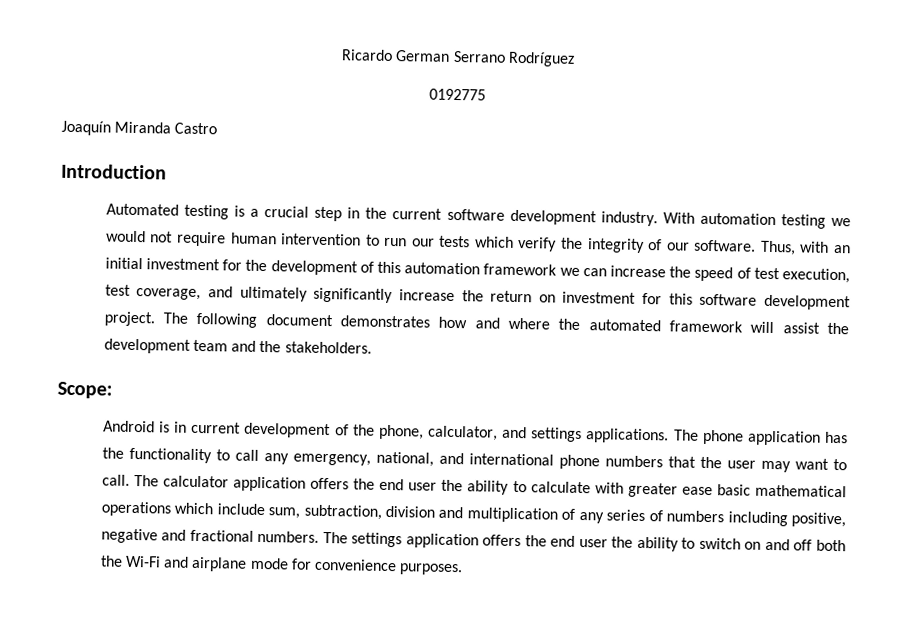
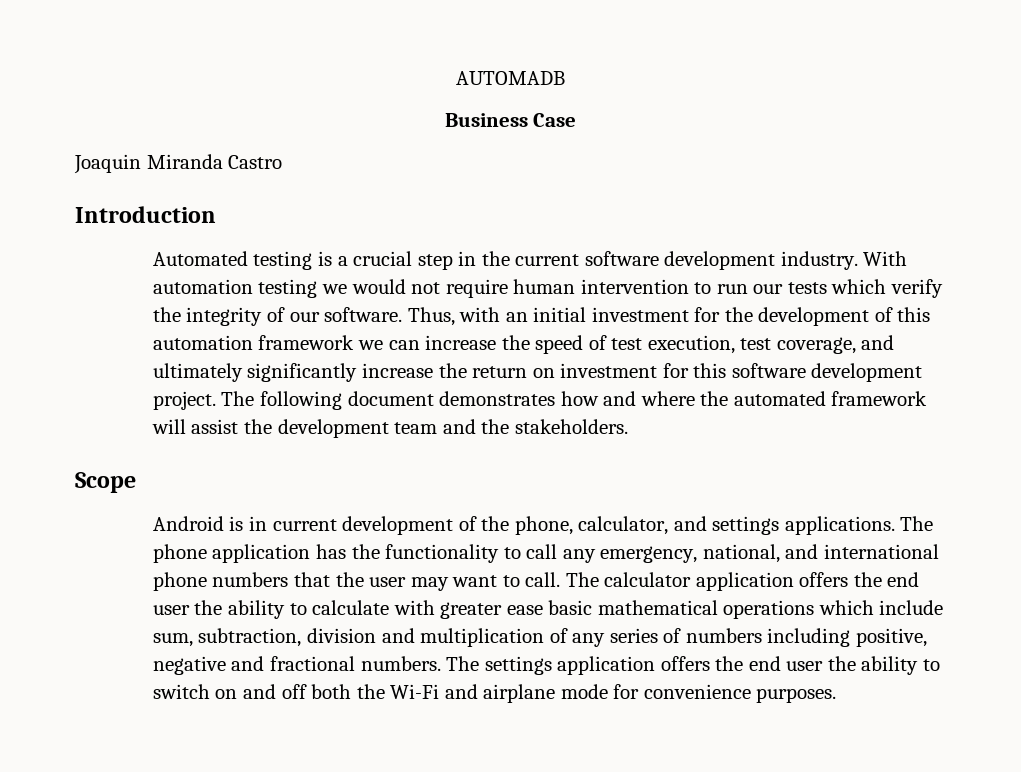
- Ricardo German Serrano Rodríguez
- 0192775
- Joaquín Miranda Castro
+ AUTOMADB
+ Business Case
+ Joaquin Miranda Castro
- Scope:
+ Scope

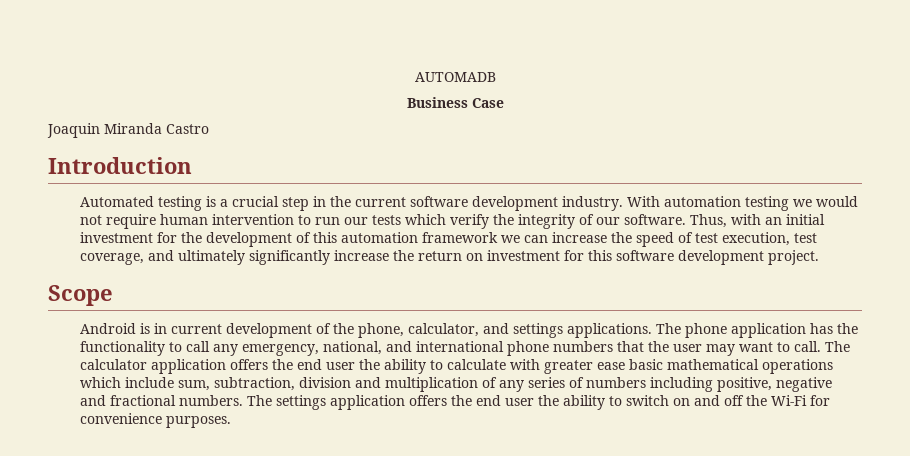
- The following document demonstrates how and where the automated framework will assist the development team and the stakeholders.
- The settings application offers the end user the ability to switch on and off both the Wi-Fi and airplane mode for convenience purposes.
+ The settings application offers the end user the ability to switch on and off the Wi-Fi for convenience purposes.

